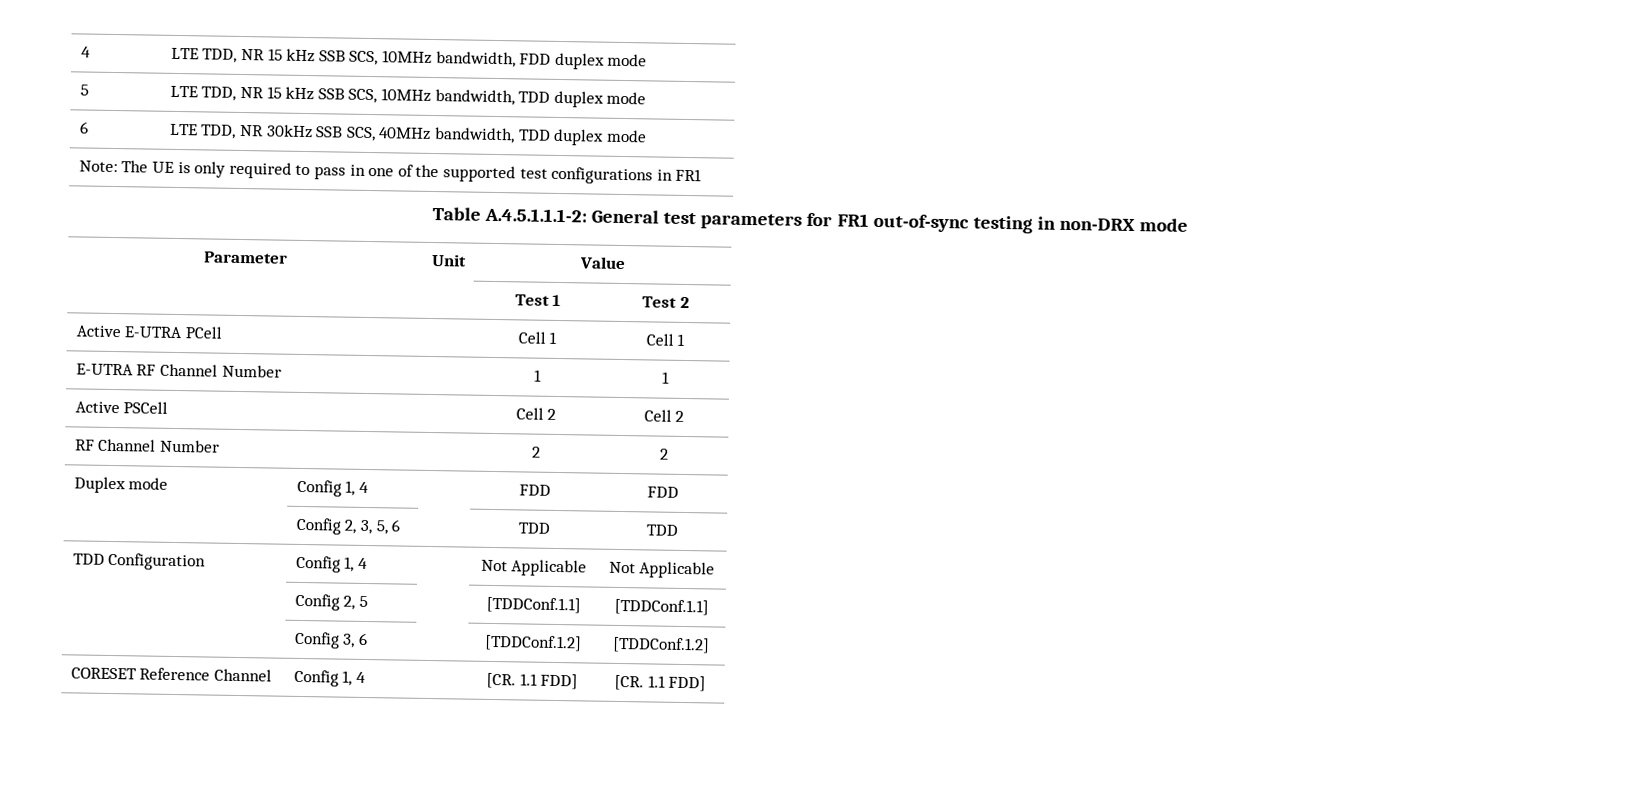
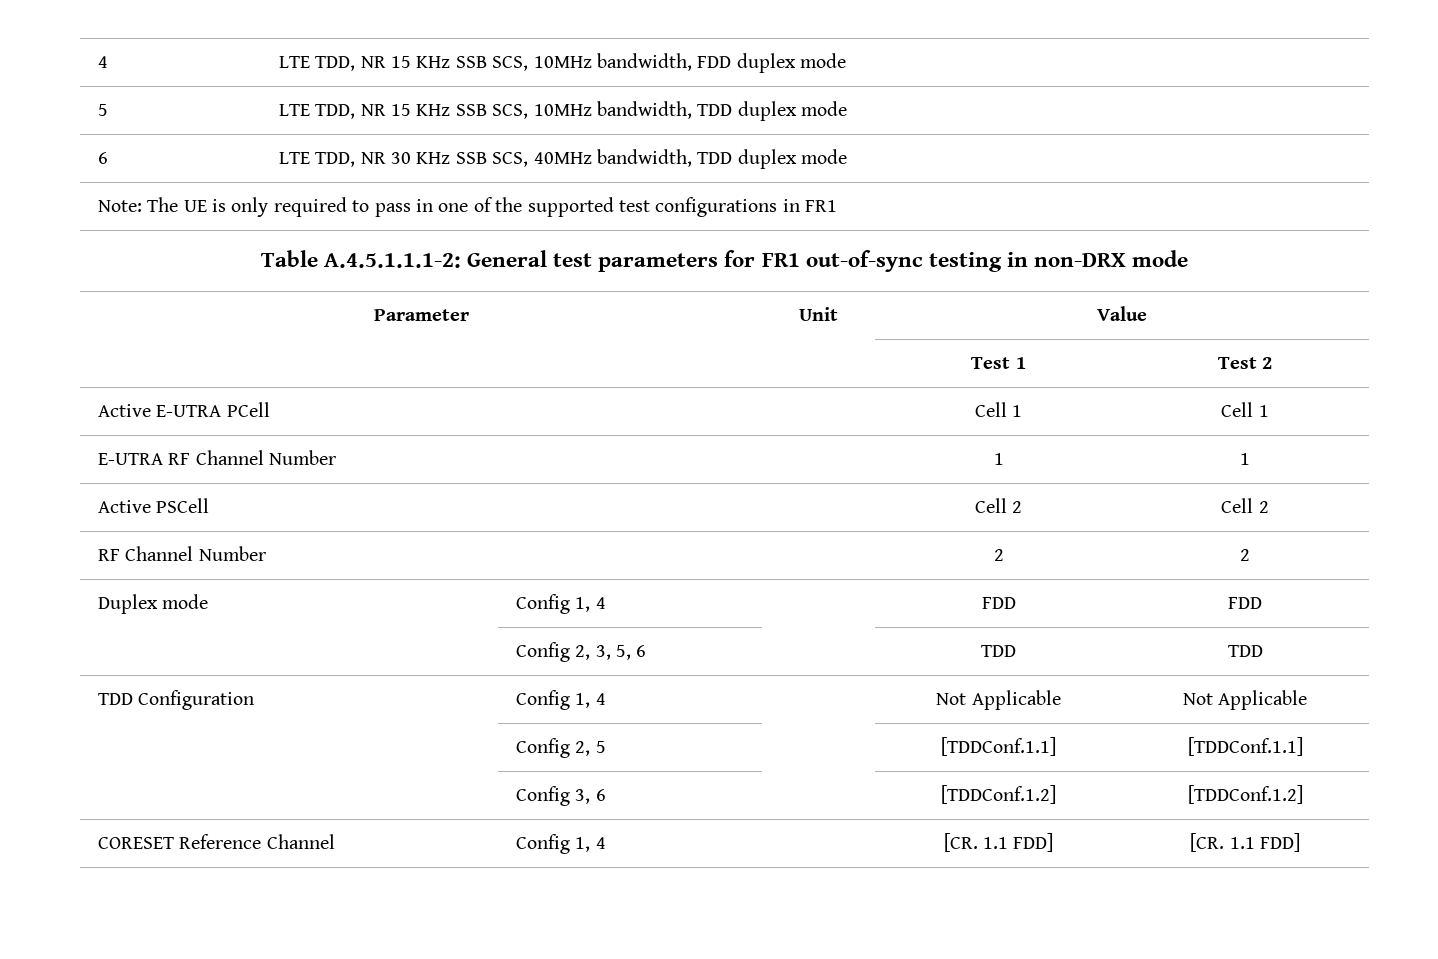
- 4 | LTE TDD, NR 15 kHz SSB SCS, 10MHz bandwidth, FDD duplex mode
+ 4 | LTE TDD, NR 15 KHz SSB SCS, 10MHz bandwidth, FDD duplex mode
- 5 | LTE TDD, NR 15 kHz SSB SCS, 10MHz bandwidth, TDD duplex mode
+ 5 | LTE TDD, NR 15 KHz SSB SCS, 10MHz bandwidth, TDD duplex mode
- 6 | LTE TDD, NR 30kHz SSB SCS, 40MHz bandwidth, TDD duplex mode
+ 6 | LTE TDD, NR 30 KHz SSB SCS, 40MHz bandwidth, TDD duplex mode

